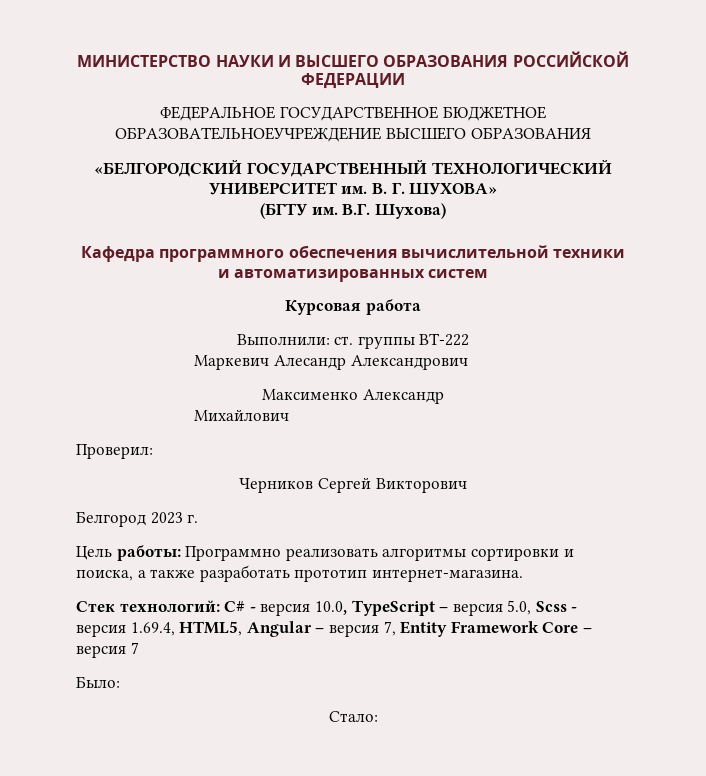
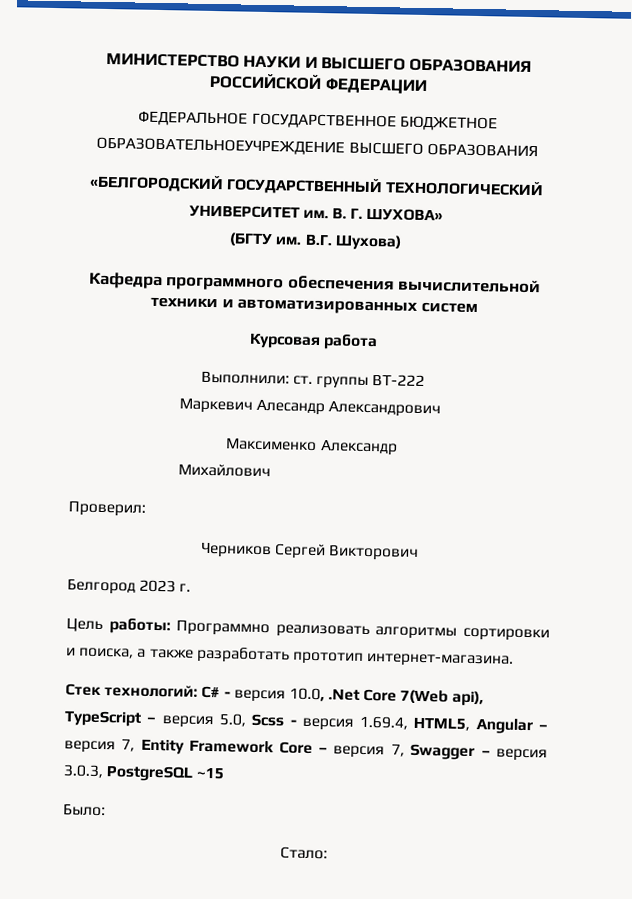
- Стек технологий: C# - версия 10.0, TypeScript – версия 5.0, Scss - версия 1.69.4, HTML5, Angular – версия 7, Entity Framework Core – версия 7
+ Стек технологий: C# - версия 10.0, .Net Core 7(Web api), TypeScript – версия 5.0, Scss - версия 1.69.4, HTML5, Angular – версия 7, Entity Framework Core – версия 7, Swagger – версия 3.0.3, PostgreSQL ~15

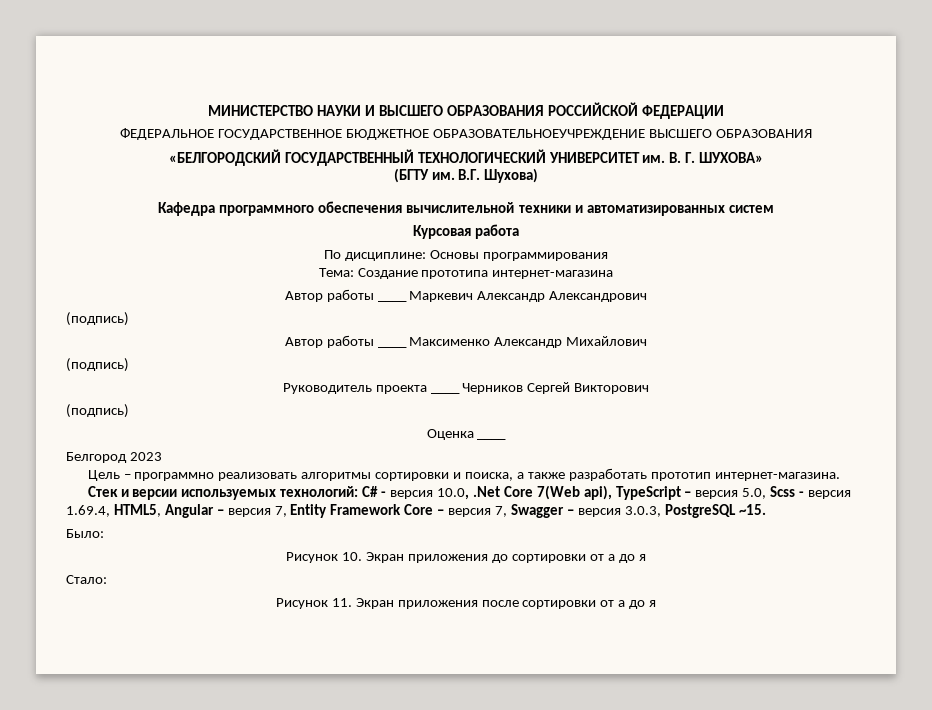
- Выполнили: ст. группы ВТ-222
- Маркевич Алесандр Александрович
- Максименко Александр
- Михайлович
- Проверил:
- Черников Сергей Викторович
+ По дисциплине: Основы программирования
+ Тема: Создание прототипа интернет-магазина
+ Автор работы ____ Маркевич Александр Александрович
+ (подпись)
+ Автор работы ____ Максименко Александр Михайлович
+ (подпись)
+ Руководитель проекта ____ Черников Сергей Викторович
+ (подпись)
+ Оценка ____
- Белгород 2023 г.
+ Белгород 2023
- Цель работы: Программно реализовать алгоритмы сортировки и поиска, а также разработать прототип интернет-магазина.
+ Цель – программно реализовать алгоритмы сортировки и поиска, а также разработать прототип интернет-магазина.
- Стек технологий: C# - версия 10.0, .Net Core 7(Web api), TypeScript – версия 5.0, Scss - версия 1.69.4, HTML5, Angular – версия 7, Entity Framework Core – версия 7, Swagger – версия 3.0.3, PostgreSQL ~15
+ Стек и версии используемых технологий: C# - версия 10.0, .Net Core 7(Web api), TypeScript – версия 5.0, Scss - версия 1.69.4, HTML5, Angular – версия 7, Entity Framework Core – версия 7, Swagger – версия 3.0.3, PostgreSQL ~15.
+ Рисунок 10. Экран приложения до сортировки от а до я
  Стало:
+ Рисунок 11. Экран приложения после сортировки от а до я

